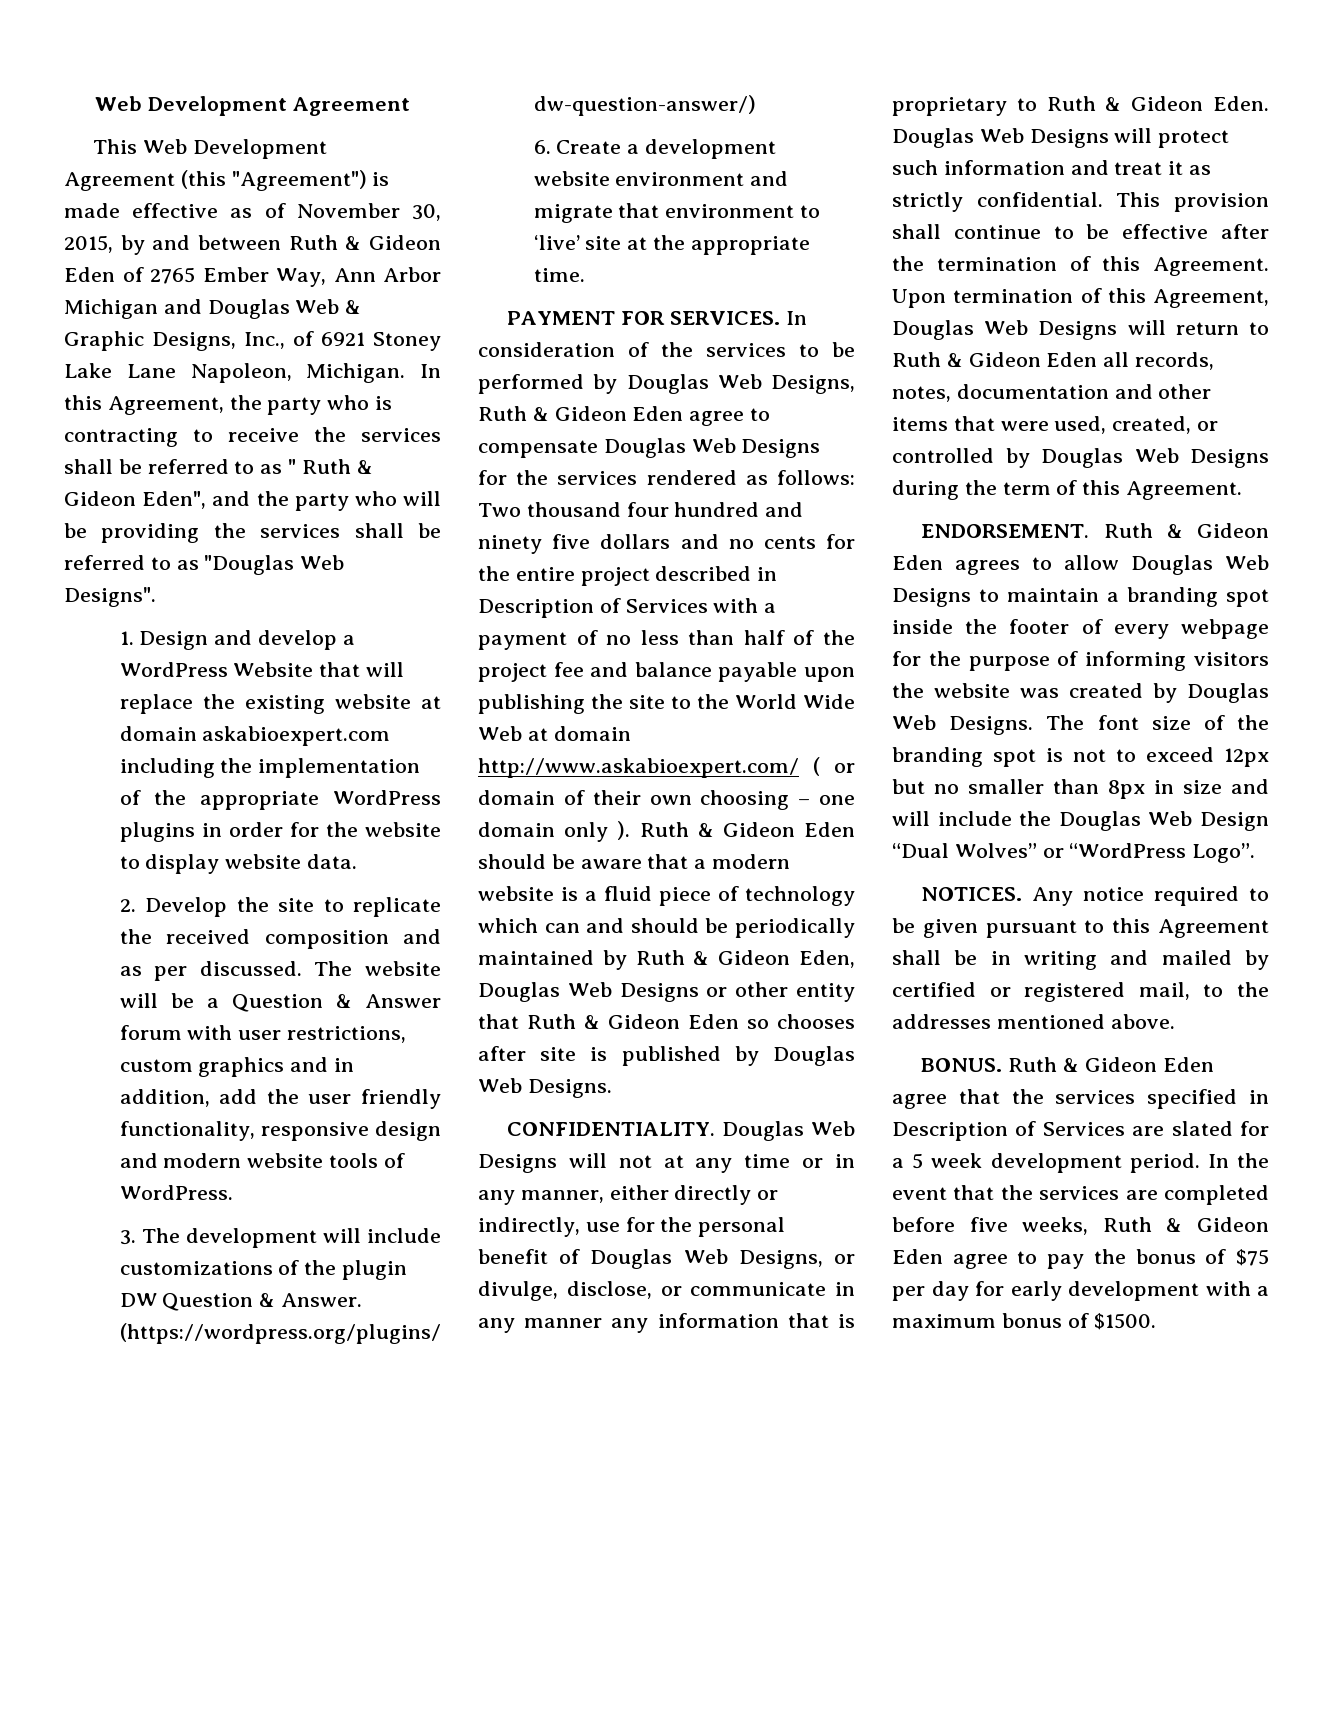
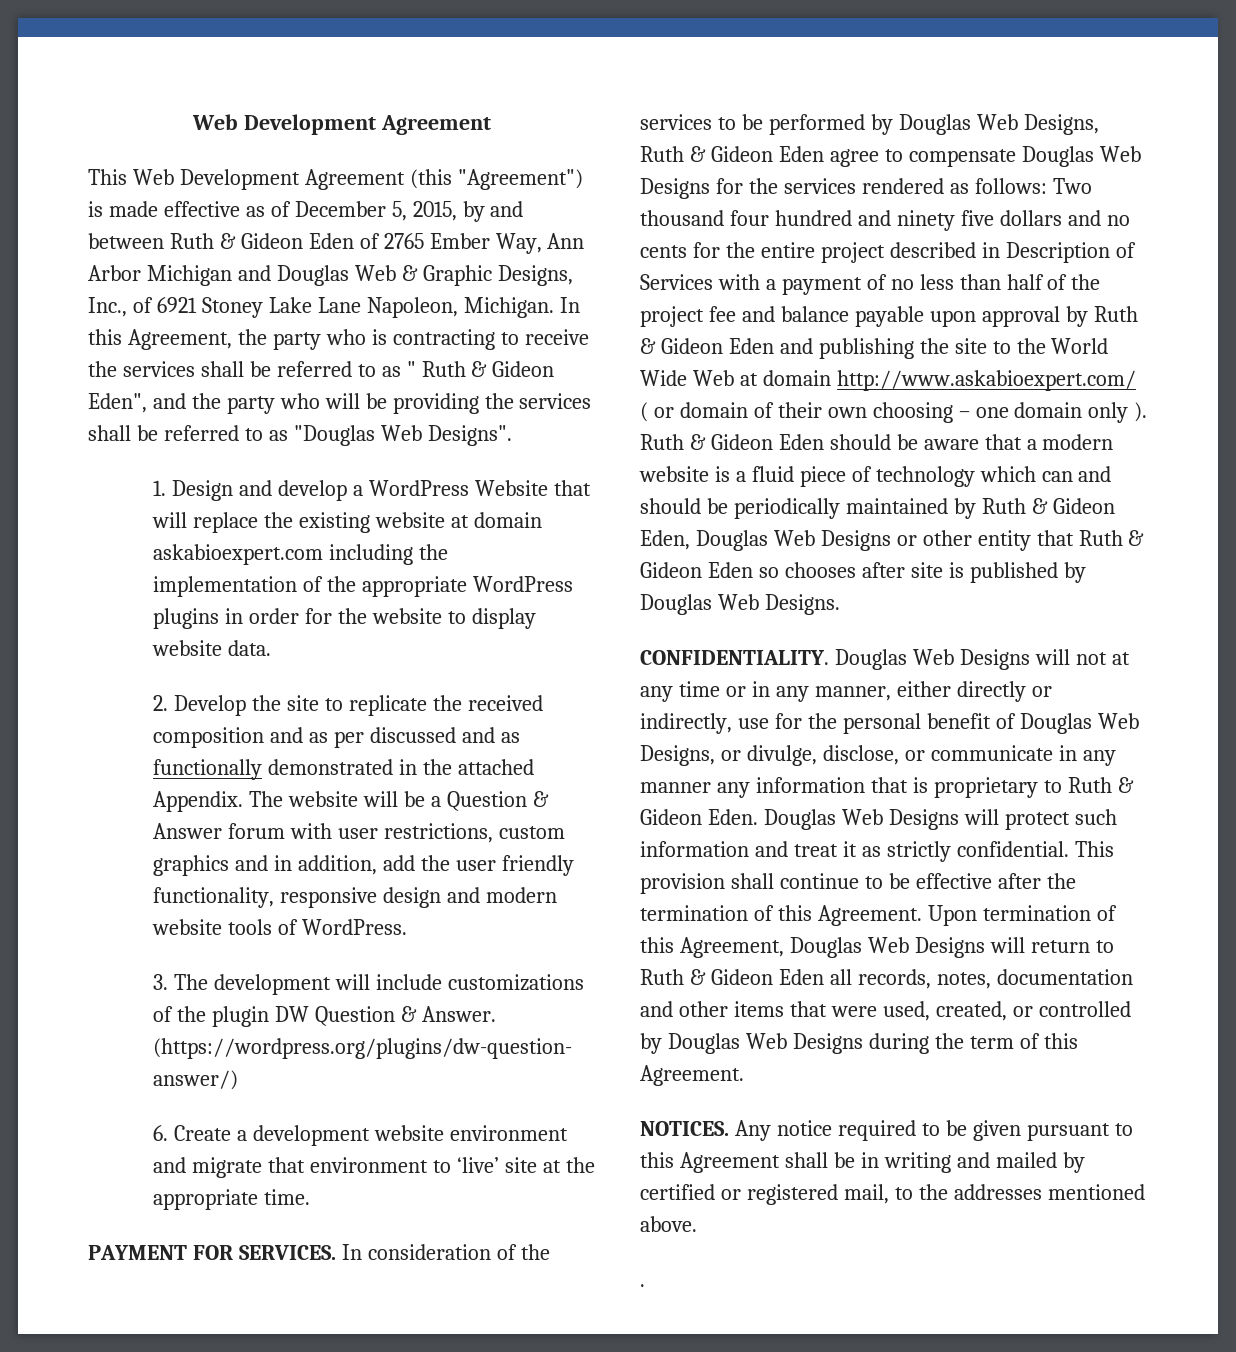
- This Web Development Agreement (this "Agreement") is made effective as of November 30, 2015, by and between Ruth & Gideon Eden of 2765 Ember Way, Ann Arbor Michigan and Douglas Web & Graphic Designs, Inc., of 6921 Stoney Lake Lane Napoleon, Michigan.
+ This Web Development Agreement (this "Agreement") is made effective as of December 5, 2015, by and between Ruth & Gideon Eden of 2765 Ember Way, Ann Arbor Michigan and Douglas Web & Graphic Designs, Inc., of 6921 Stoney Lake Lane Napoleon, Michigan.
- 2. Develop the site to replicate the received composition and as per discussed.
+ 2. Develop the site to replicate the received composition and as per discussed and as functionally demonstrated in the attached Appendix.
- Two thousand four hundred and ninety five dollars and no cents for the entire project described in Description of Services with a payment of no less than half of the project fee and balance payable upon publishing the site to the World Wide Web at domain http://www.askabioexpert.com/ ( or domain of their own choosing – one domain only ).
+ Two thousand four hundred and ninety five dollars and no cents for the entire project described in Description of Services with a payment of no less than half of the project fee and balance payable upon approval by Ruth & Gideon Eden and publishing the site to the World Wide Web at domain http://www.askabioexpert.com/ ( or domain of their own choosing – one domain only ).
- ENDORSEMENT. Ruth & Gideon Eden agrees to allow Douglas Web Designs to maintain a branding spot inside the footer of every webpage for the purpose of informing visitors the website was created by Douglas Web Designs. The font size of the branding spot is not to exceed 12px but no smaller than 8px in size and will include the Douglas Web Design “Dual Wolves” or “WordPress Logo”.
- BONUS. Ruth & Gideon Eden agree that the services specified in Description of Services are slated for a 5 week development period. In the event that the services are completed before five weeks, Ruth & Gideon Eden agree to pay the bonus of $75 per day for early development with a maximum bonus of $1500.
+ .

